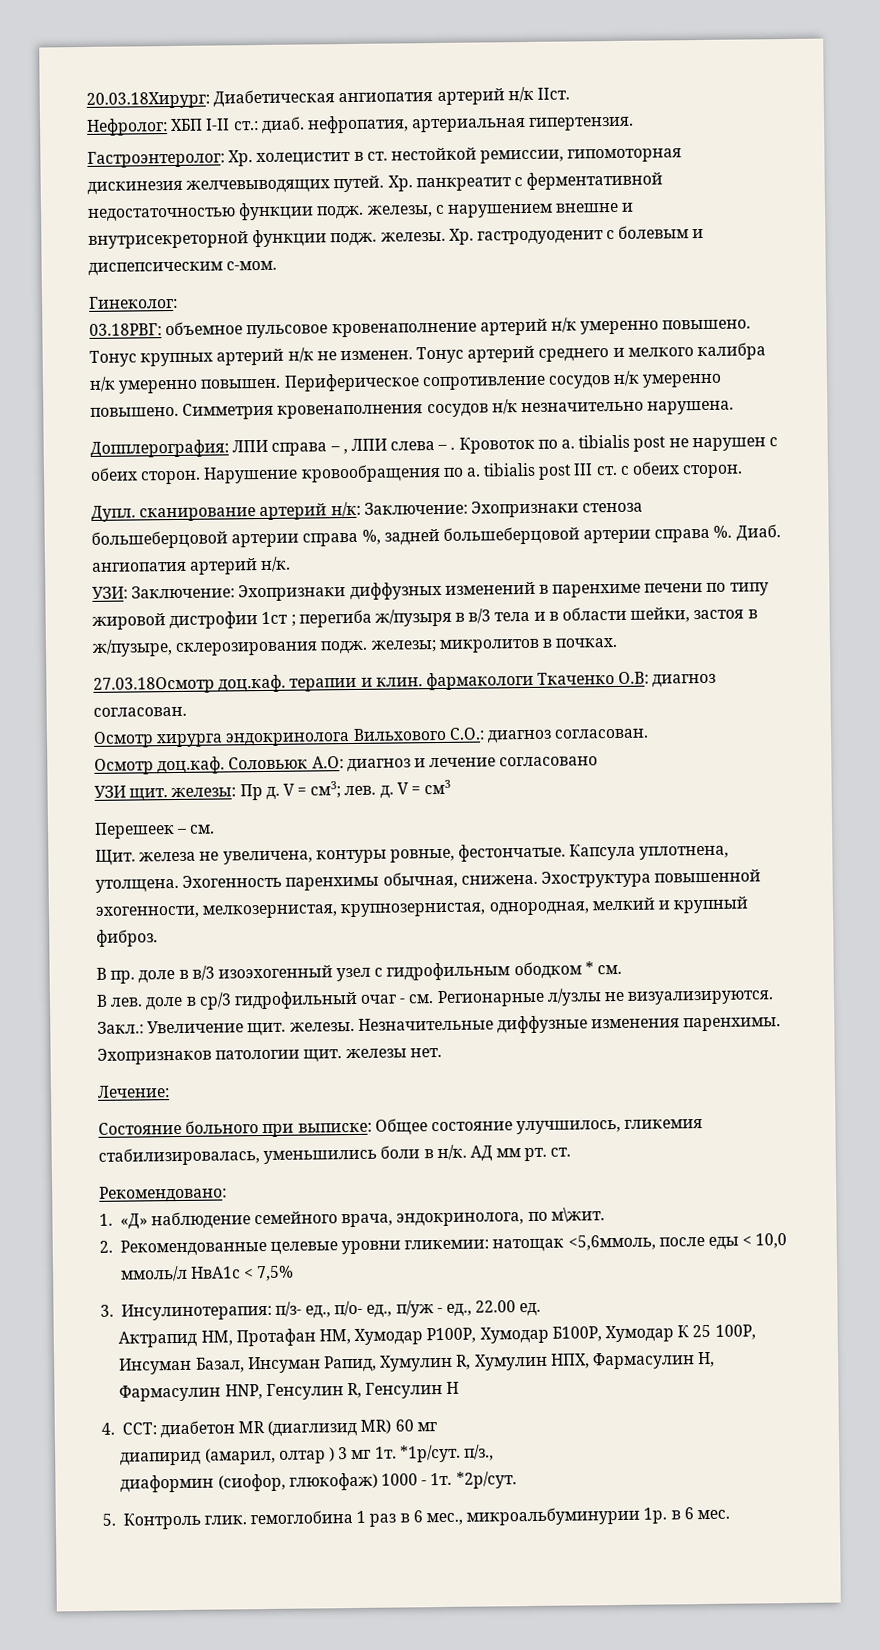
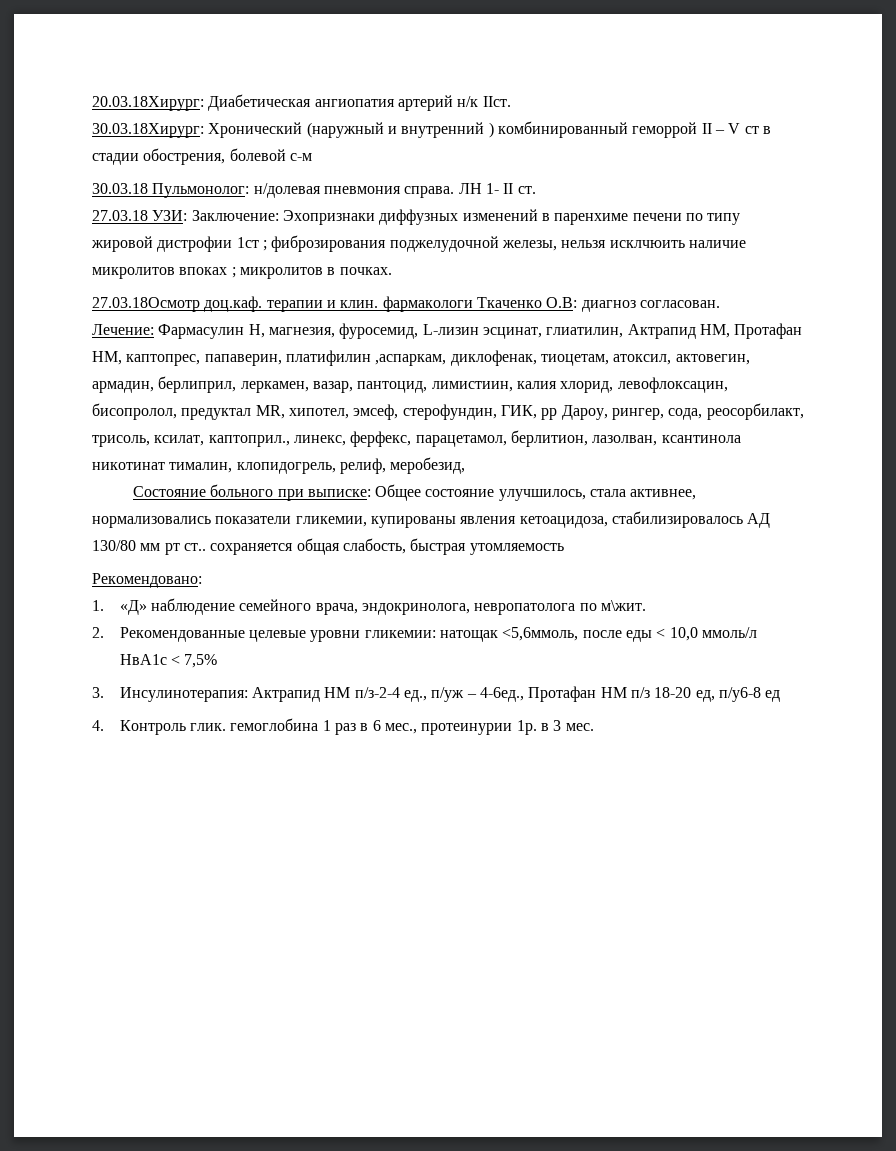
- Нефролог: ХБП I-II ст.: диаб. нефропатия, артериальная гипертензия.
- Гастроэнтеролог: Хр. холецистит в ст. нестойкой ремиссии, гипомоторная дискинезия желчевыводящих путей. Хр. панкреатит с ферментативной недостаточностью функции подж. железы, с нарушением внешне и внутрисекреторной функции подж. железы. Хр. гастродуоденит с болевым и диспепсическим с-мом.
- Гинеколог:
- 03.18РВГ: объемное пульсовое кровенаполнение артерий н/к умеренно повышено. Тонус крупных артерий н/к не изменен. Тонус артерий среднего и мелкого калибра н/к умеренно повышен. Периферическое сопротивление сосудов н/к умеренно повышено. Симметрия кровенаполнения сосудов н/к незначительно нарушена.
- Допплерография: ЛПИ справа – , ЛПИ слева – . Кровоток по а. tibialis роst не нарушен с обеих сторон. Нарушение кровообращения по а. tibialis роst III ст. с обеих сторон.
- Дупл. сканирование артерий н/к: Заключение: Эхопризнаки стеноза большеберцовой артерии справа %, задней большеберцовой артерии справа %. Диаб. ангиопатия артерий н/к.
- УЗИ: Заключение: Эхопризнаки диффузных изменений в паренхиме печени по типу жировой дистрофии 1ст ; перегиба ж/пузыря в в/3 тела и в области шейки, застоя в ж/пузыре, склерозирования подж. железы; микролитов в почках.
+ 30.03.18Хирург: Хронический (наружный и внутренний ) комбинированный геморрой II – V ст в стадии обострения, болевой с-м
+ 30.03.18 Пульмонолог: н/долевая пневмония справа. ЛН 1- II ст.
+ 27.03.18 УЗИ: Заключение: Эхопризнаки диффузных изменений в паренхиме печени по типу жировой дистрофии 1ст ; фиброзирования поджелудочной железы, нельзя исклчюить наличие микролитов впоках ; микролитов в почках.
- Осмотр хирурга эндокринолога Вильхового С.О.: диагноз согласован.
- Осмотр доц.каф. Соловьюк А.О: диагноз и лечение согласовано
- УЗИ щит. железы: Пр д. V = см3; лев. д. V = см3
- Перешеек – см.
- Щит. железа не увеличена, контуры ровные, фестончатые. Капсула уплотнена, утолщена. Эхогенность паренхимы обычная, снижена. Эхоструктура повышенной эхогенности, мелкозернистая, крупнозернистая, однородная, мелкий и крупный фиброз.
- В пр. доле в в/3 изоэхогенный узел с гидрофильным ободком * см.
- В лев. доле в ср/3 гидрофильный очаг - см. Регионарные л/узлы не визуализируются. Закл.: Увеличение щит. железы. Незначительные диффузные изменения паренхимы. Эхопризнаков патологии щит. железы нет.
- Лечение:
+ Лечение: Фармасулин Н, магнезия, фуросемид, L-лизин эсцинат, глиатилин, Актрапид НМ, Протафан НМ, каптопрес, папаверин, платифилин ,аспаркам, диклофенак, тиоцетам, атоксил, актовегин, армадин, берлиприл, леркамен, вазар, пантоцид, лимистиин, калия хлорид, левофлоксацин, бисопролол, предуктал MR, хипотел, эмсеф, стерофундин, ГИК, рр Дароу, рингер, сода, реосорбилакт, трисоль, ксилат, каптоприл., линекс, ферфекс, парацетамол, берлитион, лазолван, ксантинола никотинат тималин, клопидогрель, релиф, меробезид,
- Состояние больного при выписке: Общее состояние улучшилось, гликемия стабилизировалась, уменьшились боли в н/к. АД мм рт. ст.
+ Состояние больного при выписке: Общее состояние улучшилось, стала активнее, нормализовались показатели гликемии, купированы явления кетоацидоза, стабилизировалось АД 130/80 мм рт ст.. сохраняется общая слабость, быстрая утомляемость
- 1. «Д» наблюдение семейного врача, эндокринолога, по м\жит.
+ 1. «Д» наблюдение семейного врача, эндокринолога, невропатолога по м\жит.
- 3. Инсулинотерапия: п/з- ед., п/о- ед., п/уж - ед., 22.00 ед.
- Актрапид НМ, Протафан НМ, Хумодар Р100Р, Хумодар Б100Р, Хумодар К 25 100Р, Инсуман Базал, Инсуман Рапид, Хумулин R, Хумулин НПХ, Фармасулин Н, Фармасулин НNР, Генсулин R, Генсулин Н
- 4. ССТ: диабетон МR (диаглизид МR) 60 мг
- диапирид (амарил, олтар ) 3 мг 1т. *1р/сут. п/з.,
- диаформин (сиофор, глюкофаж) 1000 - 1т. *2р/сут.
- 5. Контроль глик. гемоглобина 1 раз в 6 мес., микроальбуминурии 1р. в 6 мес.
+ 3. Инсулинотерапия: Актрапид НМ п/з-2-4 ед., п/уж – 4-6ед., Протафан НМ п/з 18-20 ед, п/у6-8 ед
+ 4. Контроль глик. гемоглобина 1 раз в 6 мес., протеинурии 1р. в 3 мес.

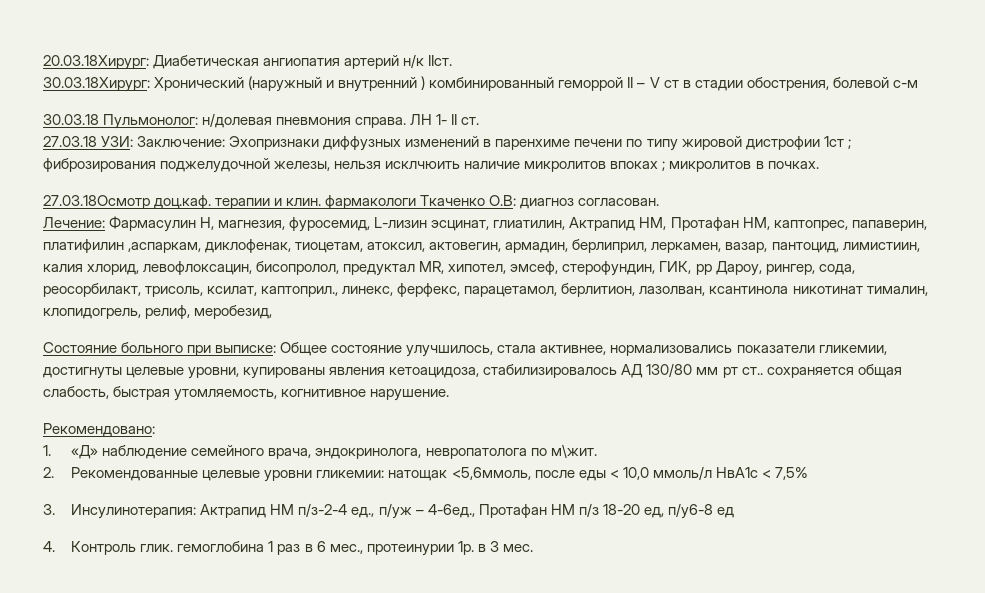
- Состояние больного при выписке: Общее состояние улучшилось, стала активнее, нормализовались показатели гликемии, купированы явления кетоацидоза, стабилизировалось АД 130/80 мм рт ст.. сохраняется общая слабость, быстрая утомляемость
+ Состояние больного при выписке: Общее состояние улучшилось, стала активнее, нормализовались показатели гликемии, достигнуты целевые уровни, купированы явления кетоацидоза, стабилизировалось АД 130/80 мм рт ст.. сохраняется общая слабость, быстрая утомляемость, когнитивное нарушение.

